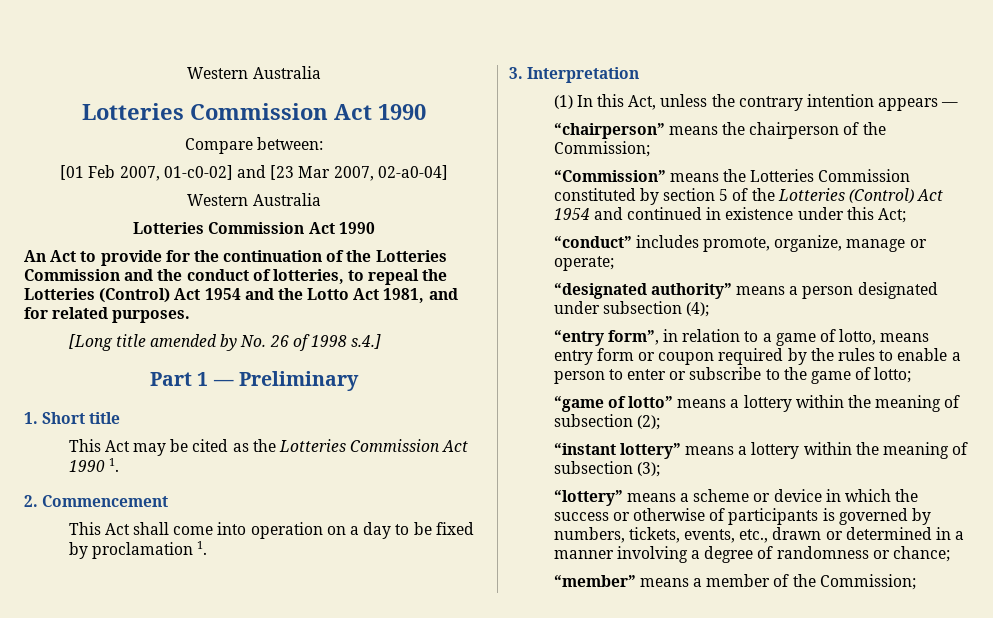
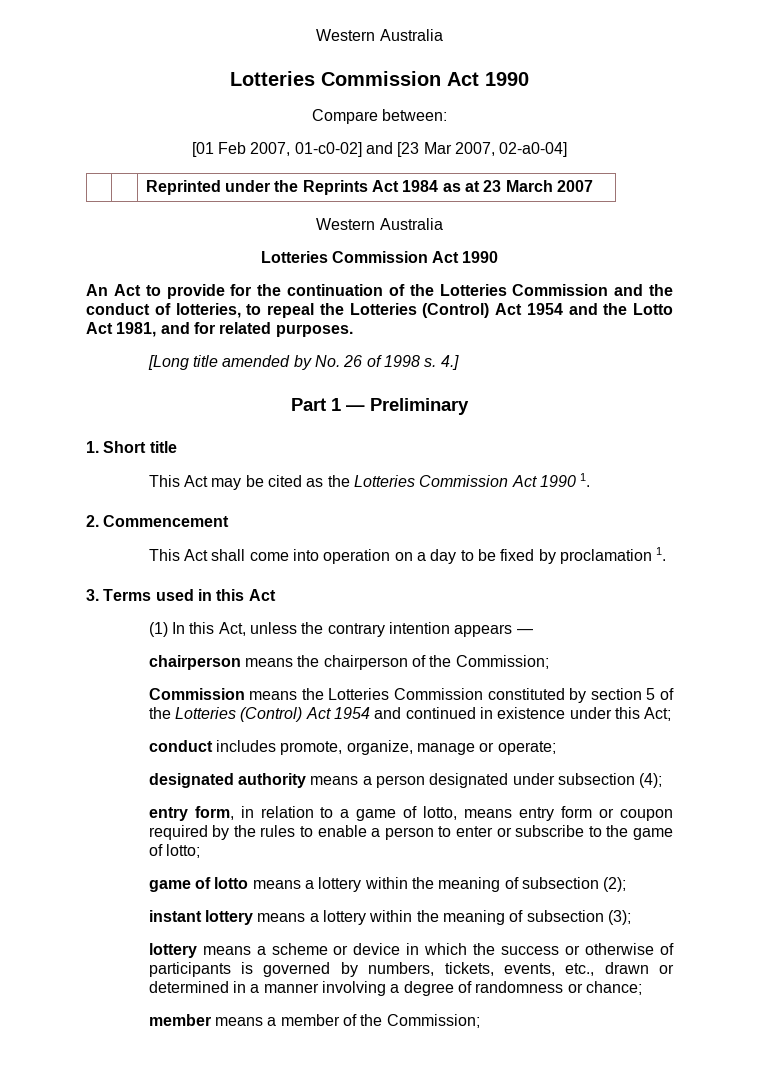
+ | | Reprinted under the Reprints Act 1984 as at 23 March 2007
- [Long title amended by No. 26 of 1998 s.4.]
+ [Long title amended by No. 26 of 1998 s. 4.]
- 3. Interpretation
+ 3. Terms used in this Act
- “chairperson” means the chairperson of the Commission;
+ chairperson means the chairperson of the Commission;
- “Commission” means the Lotteries Commission constituted by section 5 of the Lotteries (Control) Act 1954 and continued in existence under this Act;
+ Commission means the Lotteries Commission constituted by section 5 of the Lotteries (Control) Act 1954 and continued in existence under this Act;
- “conduct” includes promote, organize, manage or operate;
+ conduct includes promote, organize, manage or operate;
- “designated authority” means a person designated under subsection (4);
+ designated authority means a person designated under subsection (4);
- “entry form”, in relation to a game of lotto, means entry form or coupon required by the rules to enable a person to enter or subscribe to the game of lotto;
+ entry form, in relation to a game of lotto, means entry form or coupon required by the rules to enable a person to enter or subscribe to the game of lotto;
- “game of lotto” means a lottery within the meaning of subsection (2);
+ game of lotto means a lottery within the meaning of subsection (2);
- “instant lottery” means a lottery within the meaning of subsection (3);
+ instant lottery means a lottery within the meaning of subsection (3);
- “lottery” means a scheme or device in which the success or otherwise of participants is governed by numbers, tickets, events, etc., drawn or determined in a manner involving a degree of randomness or chance;
+ lottery means a scheme or device in which the success or otherwise of participants is governed by numbers, tickets, events, etc., drawn or determined in a manner involving a degree of randomness or chance;
- “member” means a member of the Commission;
+ member means a member of the Commission;

